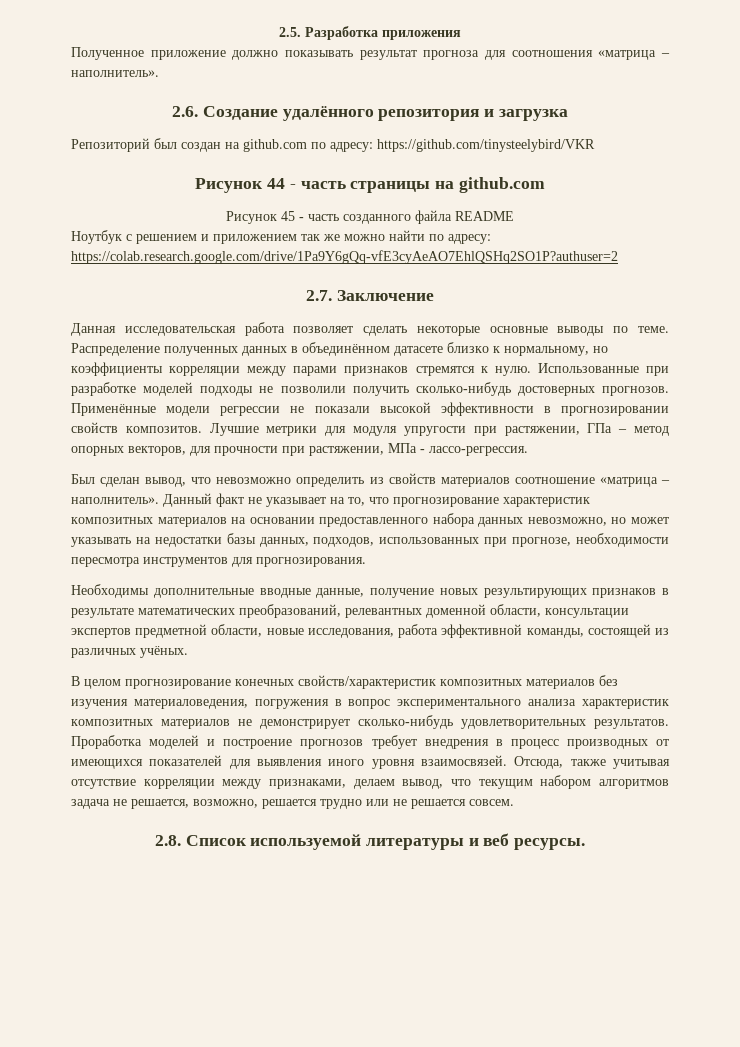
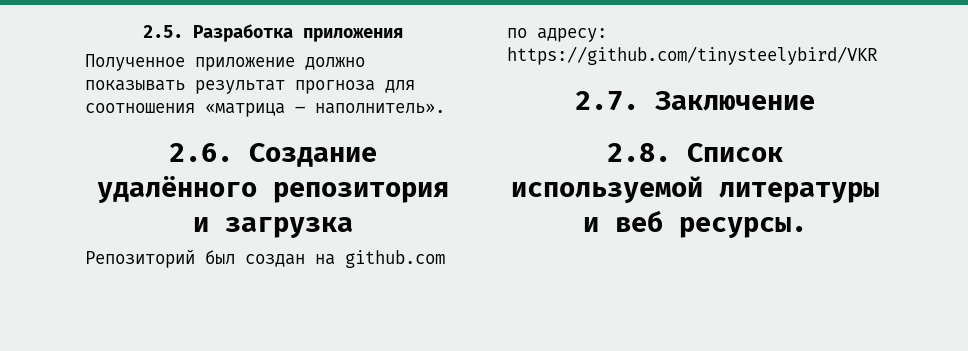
- Рисунок 44 - часть страницы на github.com
- Рисунок 45 - часть созданного файла README
- Ноутбук с решением и приложением так же можно найти по адресу: https://colab.research.google.com/drive/1Pa9Y6gQq-vfE3cyAeAO7EhlQSHq2SO1P?authuser=2
  2.7. Заключение
- Данная исследовательская работа позволяет сделать некоторые основные выводы по теме. Распределение полученных данных в объединённом датасете близко к нормальному, но коэффициенты корреляции между парами признаков стремятся к нулю. Использованные при разработке моделей подходы не позволили получить сколько-нибудь достоверных прогнозов. Применённые модели регрессии не показали высокой эффективности в прогнозировании свойств композитов. Лучшие метрики для модуля упругости при растяжении, ГПа – метод опорных векторов, для прочности при растяжении, МПа - лассо-регрессия.
- Был сделан вывод, что невозможно определить из свойств материалов соотношение «матрица – наполнитель». Данный факт не указывает на то, что прогнозирование характеристик композитных материалов на основании предоставленного набора данных невозможно, но может указывать на недостатки базы данных, подходов, использованных при прогнозе, необходимости пересмотра инструментов для прогнозирования.
- Необходимы дополнительные вводные данные, получение новых результирующих признаков в результате математических преобразований, релевантных доменной области, консультации экспертов предметной области, новые исследования, работа эффективной команды, состоящей из различных учёных.
- В целом прогнозирование конечных свойств/характеристик композитных материалов без изучения материаловедения, погружения в вопрос экспериментального анализа характеристик композитных материалов не демонстрирует сколько-нибудь удовлетворительных результатов. Проработка моделей и построение прогнозов требует внедрения в процесс производных от имеющихся показателей для выявления иного уровня взаимосвязей. Отсюда, также учитывая отсутствие корреляции между признаками, делаем вывод, что текущим набором алгоритмов задача не решается, возможно, решается трудно или не решается совсем.

